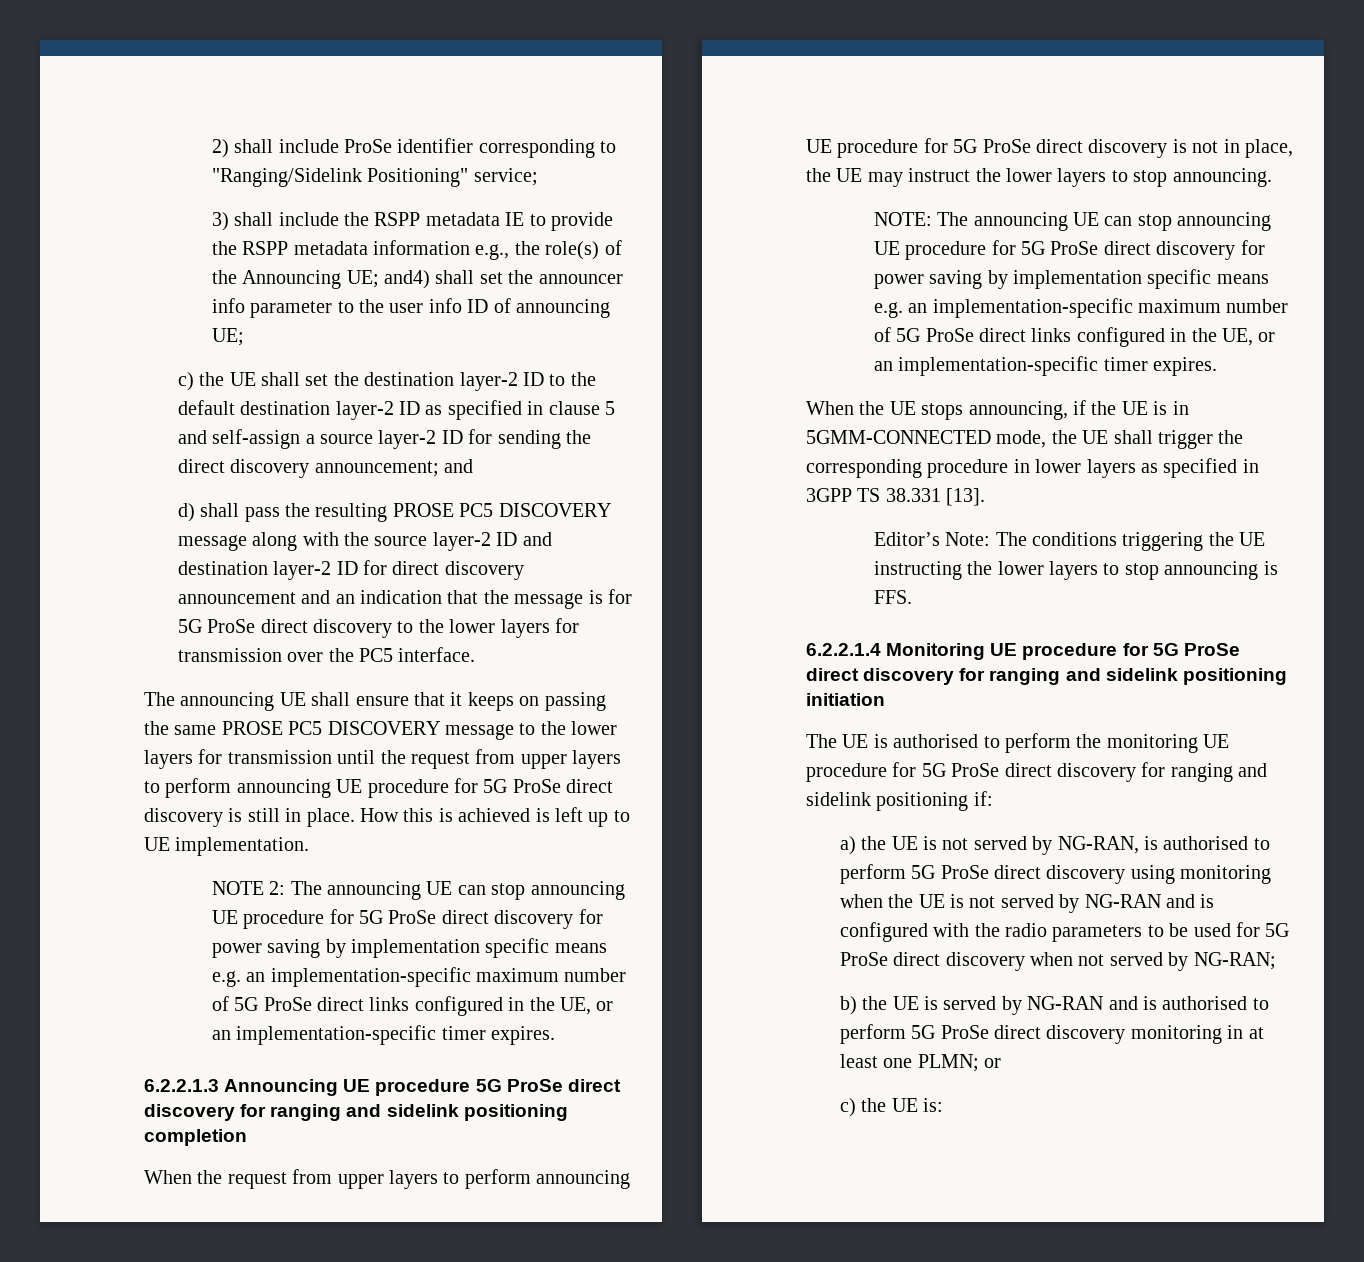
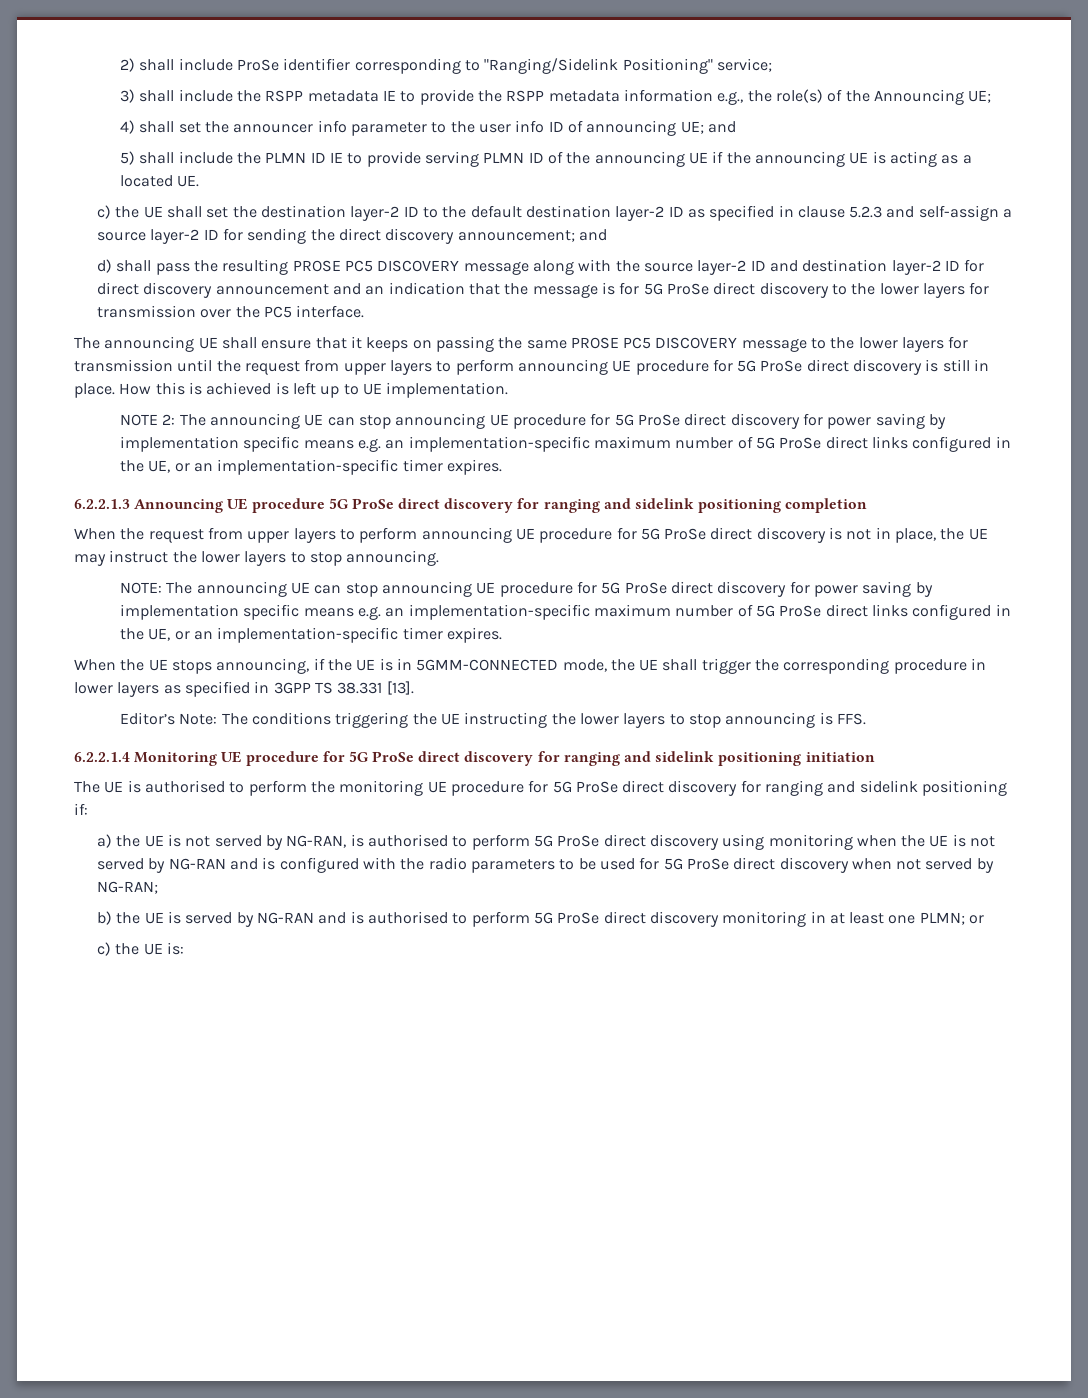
- 3) shall include the RSPP metadata IE to provide the RSPP metadata information e.g., the role(s) of the Announcing UE; and4) shall set the announcer info parameter to the user info ID of announcing UE;
+ 3) shall include the RSPP metadata IE to provide the RSPP metadata information e.g., the role(s) of the Announcing UE;
+ 4) shall set the announcer info parameter to the user info ID of announcing UE; and
+ 5) shall include the PLMN ID IE to provide serving PLMN ID of the announcing UE if the announcing UE is acting as a located UE.
- c) the UE shall set the destination layer-2 ID to the default destination layer-2 ID as specified in clause 5 and self-assign a source layer-2 ID for sending the direct discovery announcement; and
+ c) the UE shall set the destination layer-2 ID to the default destination layer-2 ID as specified in clause 5.2.3 and self-assign a source layer-2 ID for sending the direct discovery announcement; and

